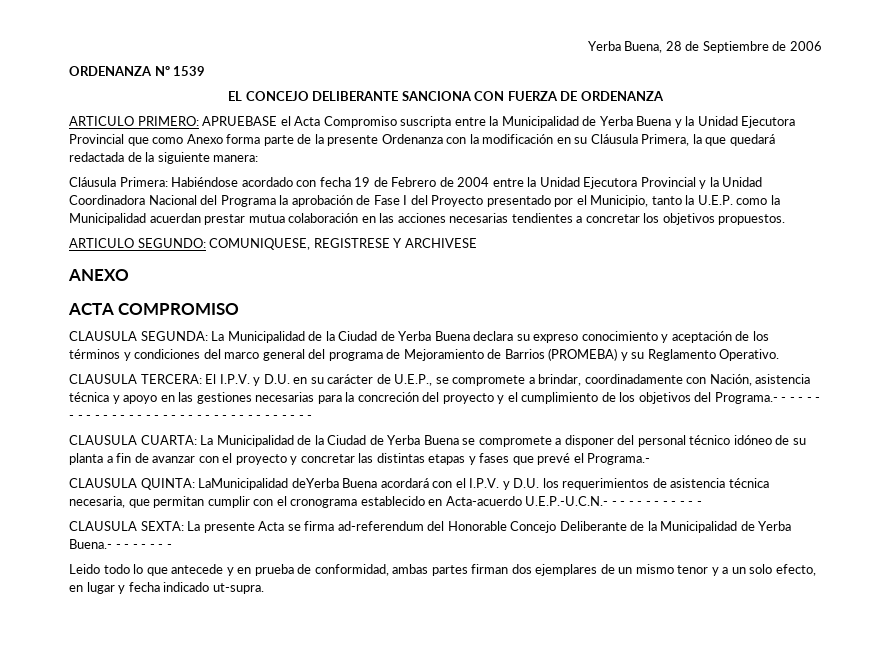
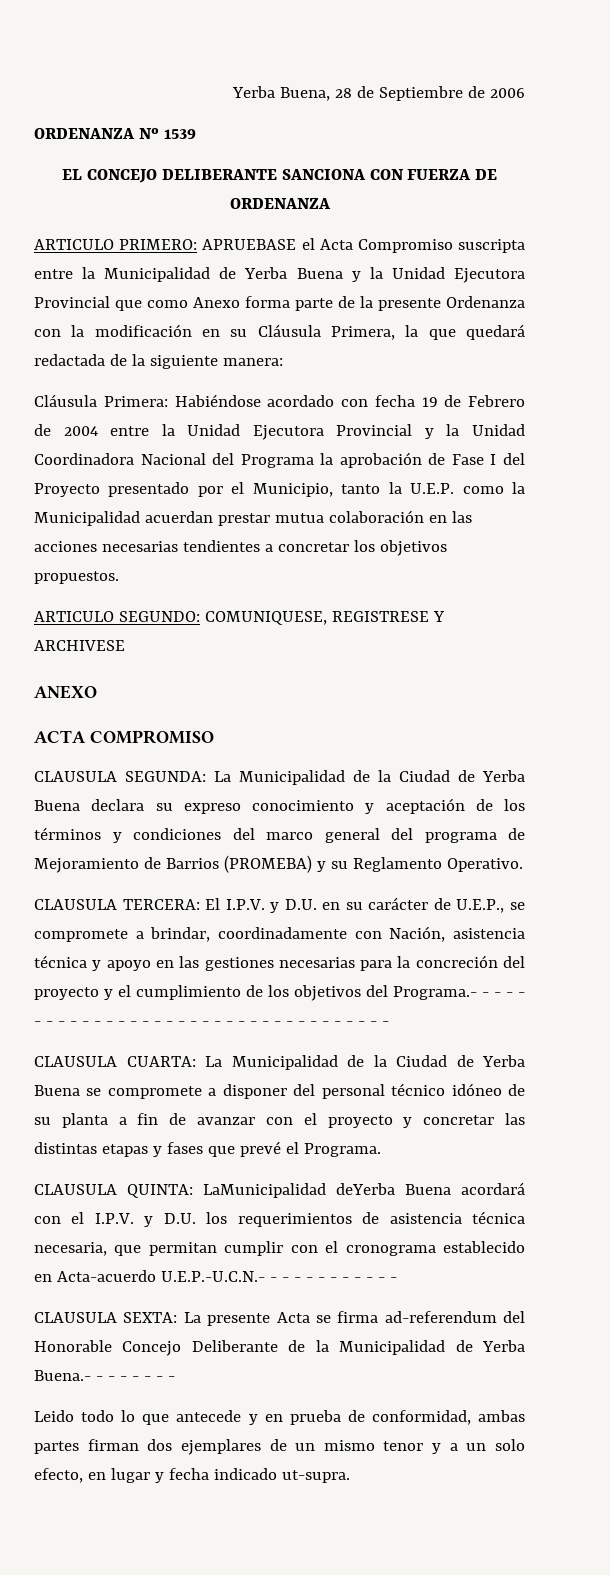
- CLAUSULA CUARTA: La Municipalidad de la Ciudad de Yerba Buena se compromete a disponer del personal técnico idóneo de su planta a fin de avanzar con el proyecto y concretar las distintas etapas y fases que prevé el Programa.-
+ CLAUSULA CUARTA: La Municipalidad de la Ciudad de Yerba Buena se compromete a disponer del personal técnico idóneo de su planta a fin de avanzar con el proyecto y concretar las distintas etapas y fases que prevé el Programa.

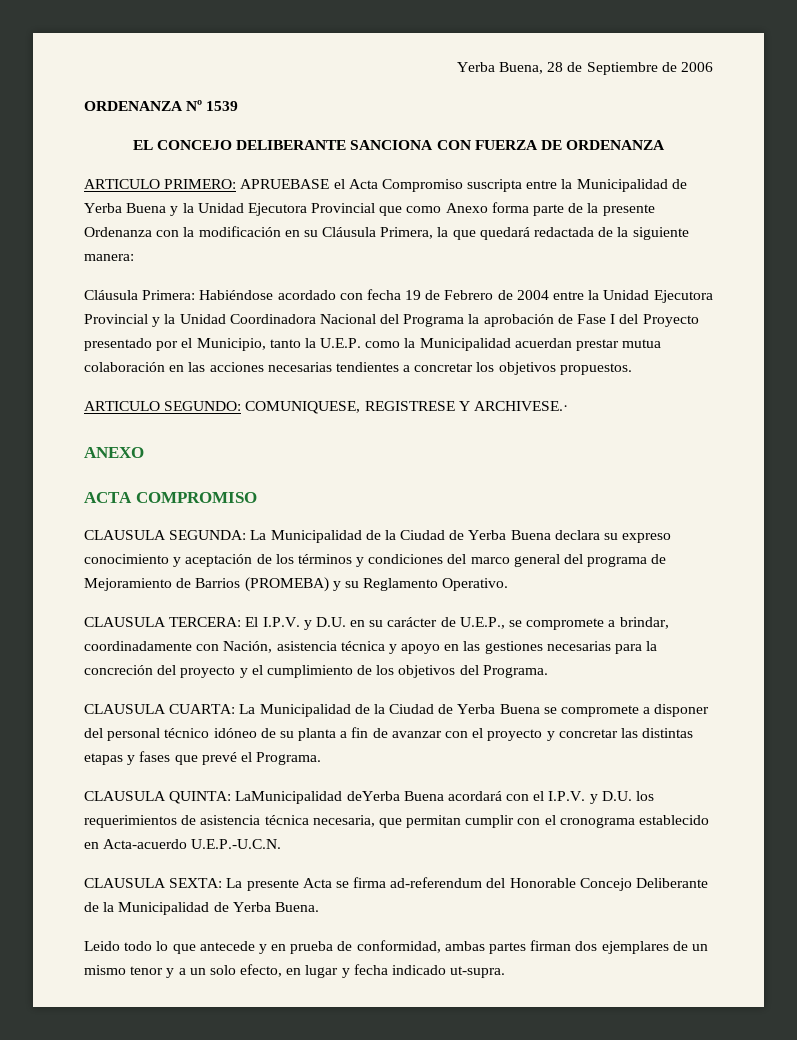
- ARTICULO SEGUNDO: COMUNIQUESE, REGISTRESE Y ARCHIVESE
+ ARTICULO SEGUNDO: COMUNIQUESE, REGISTRESE Y ARCHIVESE.·
- CLAUSULA TERCERA: El I.P.V. y D.U. en su carácter de U.E.P., se compromete a brindar, coordinadamente con Nación, asistencia técnica y apoyo en las gestiones necesarias para la concreción del proyecto y el cumplimiento de los objetivos del Programa.- - - - - - - - - - - - - - - - - - - - - - - - - - - - - - - - - - -
+ CLAUSULA TERCERA: El I.P.V. y D.U. en su carácter de U.E.P., se compromete a brindar, coordinadamente con Nación, asistencia técnica y apoyo en las gestiones necesarias para la concreción del proyecto y el cumplimiento de los objetivos del Programa.
- CLAUSULA QUINTA: LaMunicipalidad deYerba Buena acordará con el I.P.V. y D.U. los requerimientos de asistencia técnica necesaria, que permitan cumplir con el cronograma establecido en Acta-acuerdo U.E.P.-U.C.N.- - - - - - - - - - - -
+ CLAUSULA QUINTA: LaMunicipalidad deYerba Buena acordará con el I.P.V. y D.U. los requerimientos de asistencia técnica necesaria, que permitan cumplir con el cronograma establecido en Acta-acuerdo U.E.P.-U.C.N.
- CLAUSULA SEXTA: La presente Acta se firma ad-referendum del Honorable Concejo Deliberante de la Municipalidad de Yerba Buena.- - - - - - - -
+ CLAUSULA SEXTA: La presente Acta se firma ad-referendum del Honorable Concejo Deliberante de la Municipalidad de Yerba Buena.

